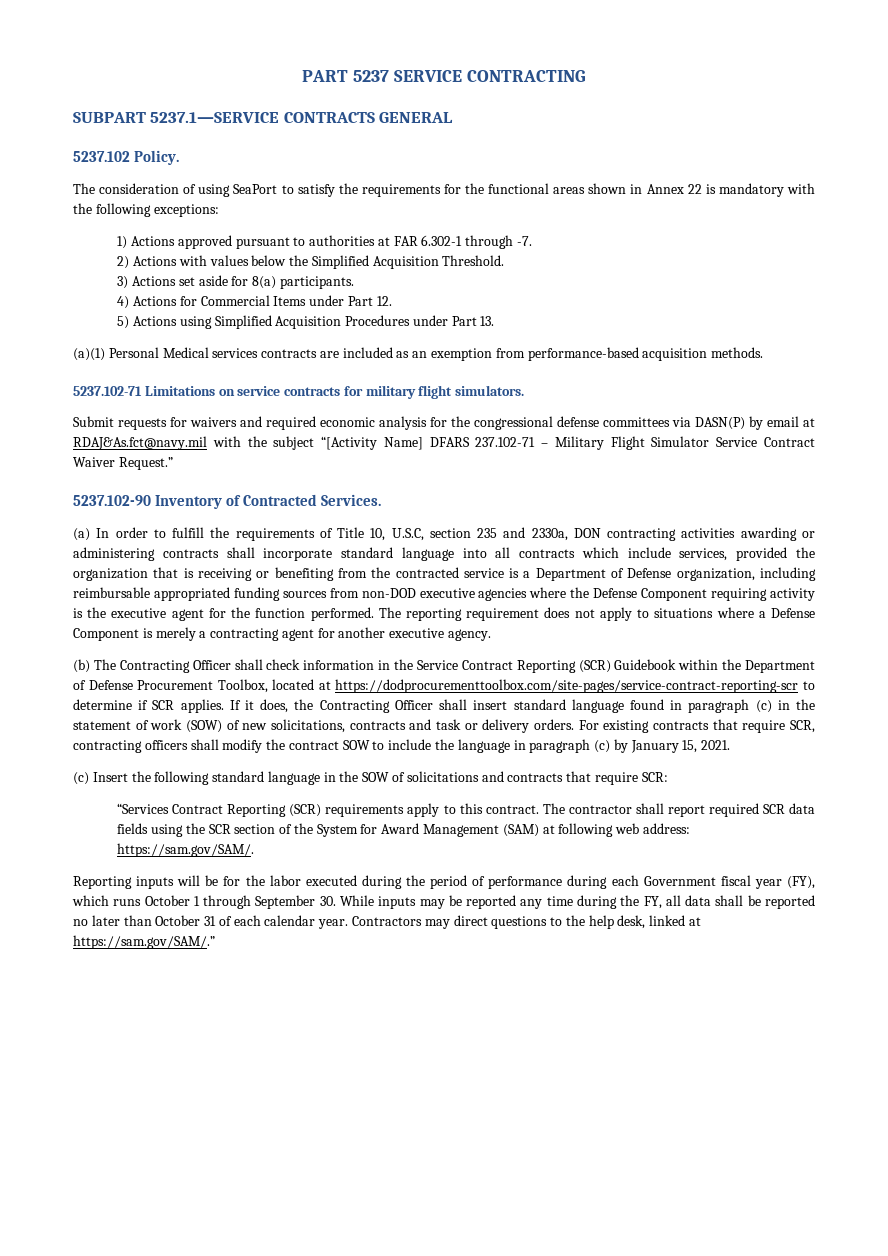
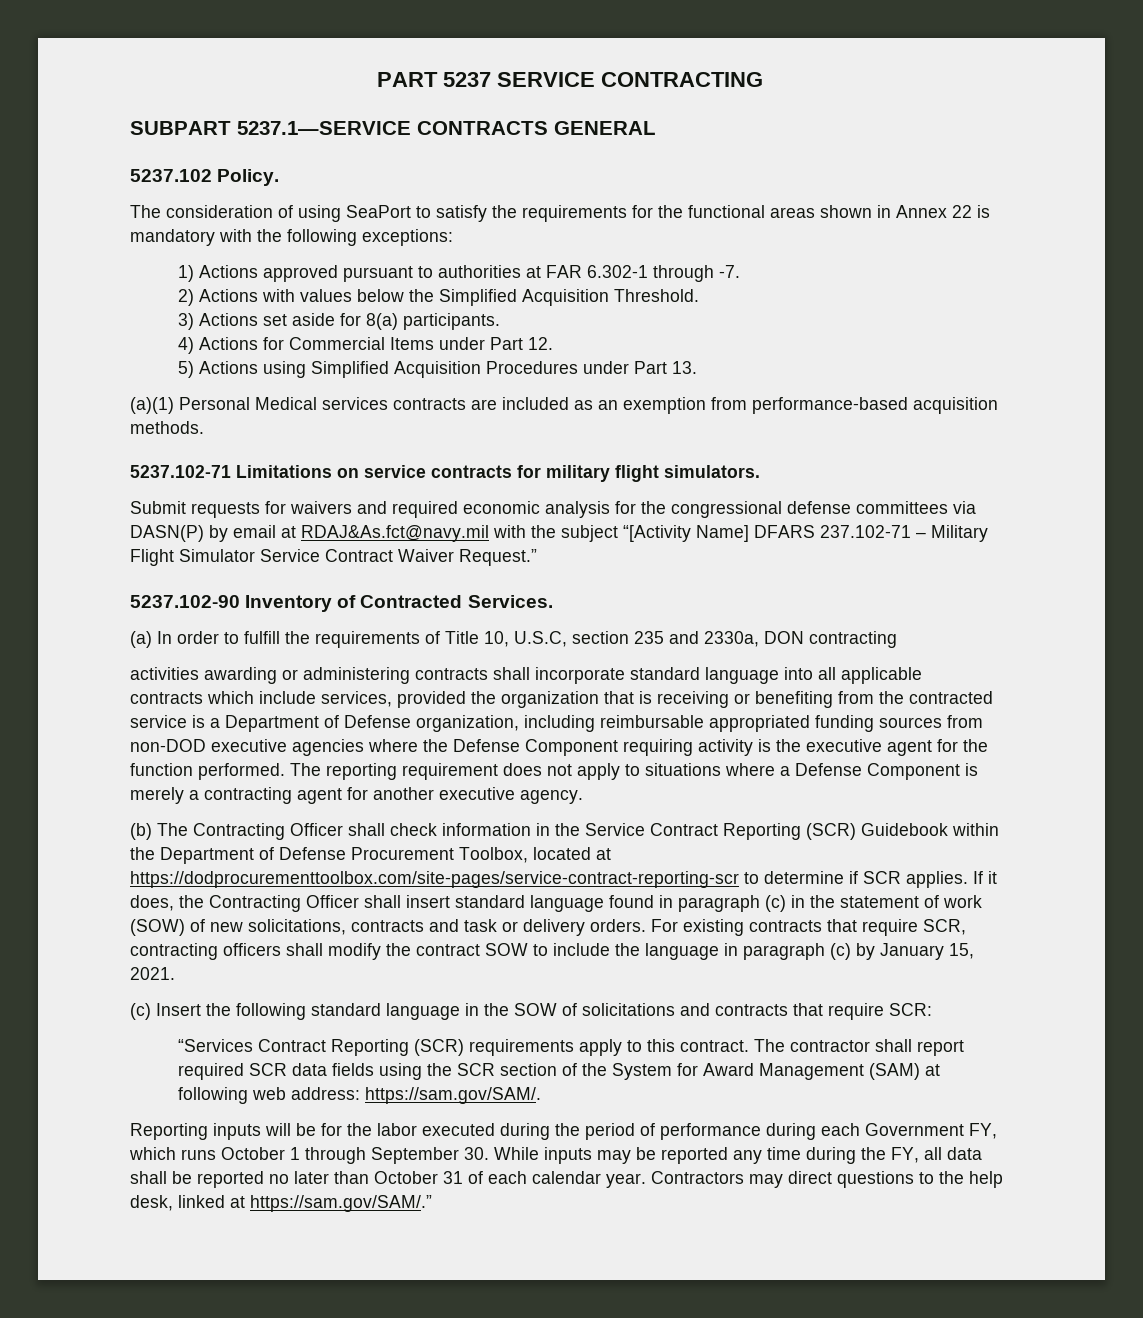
- (a) In order to fulfill the requirements of Title 10, U.S.C, section 235 and 2330a, DON contracting activities awarding or administering contracts shall incorporate standard language into all contracts which include services, provided the organization that is receiving or benefiting from the contracted service is a Department of Defense organization, including reimbursable appropriated funding sources from non-DOD executive agencies where the Defense Component requiring activity is the executive agent for the function performed.
+ (a) In order to fulfill the requirements of Title 10, U.S.C, section 235 and 2330a, DON contracting
+ activities awarding or administering contracts shall incorporate standard language into all applicable
+ contracts which include services, provided the organization that is receiving or benefiting from the contracted service is a Department of Defense organization, including reimbursable appropriated funding sources from non-DOD executive agencies where the Defense Component requiring activity is the executive agent for the function performed.
- Reporting inputs will be for the labor executed during the period of performance during each Government fiscal year (FY), which runs October 1 through September 30. While inputs may be reported any time during the FY, all data shall be reported no later than October 31 of each calendar year.
+ Reporting inputs will be for the labor executed during the period of performance during each Government FY, which runs October 1 through September 30. While inputs may be reported any time during the FY, all data shall be reported no later than October 31 of each calendar year.

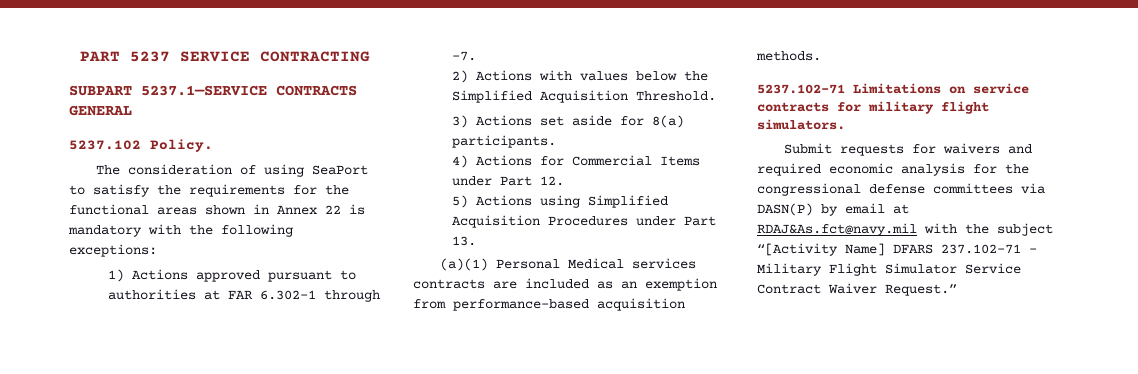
- 5237.102-90 Inventory of Contracted Services.
- (a) In order to fulfill the requirements of Title 10, U.S.C, section 235 and 2330a, DON contracting
- activities awarding or administering contracts shall incorporate standard language into all applicable
- contracts which include services, provided the organization that is receiving or benefiting from the contracted service is a Department of Defense organization, including reimbursable appropriated funding sources from non-DOD executive agencies where the Defense Component requiring activity is the executive agent for the function performed. The reporting requirement does not apply to situations where a Defense Component is merely a contracting agent for another executive agency.
- (b) The Contracting Officer shall check information in the Service Contract Reporting (SCR) Guidebook within the Department of Defense Procurement Toolbox, located at https://dodprocurementtoolbox.com/site-pages/service-contract-reporting-scr to determine if SCR applies. If it does, the Contracting Officer shall insert standard language found in paragraph (c) in the statement of work (SOW) of new solicitations, contracts and task or delivery orders. For existing contracts that require SCR, contracting officers shall modify the contract SOW to include the language in paragraph (c) by January 15, 2021.
- (c) Insert the following standard language in the SOW of solicitations and contracts that require SCR:
- “Services Contract Reporting (SCR) requirements apply to this contract. The contractor shall report required SCR data fields using the SCR section of the System for Award Management (SAM) at following web address: https://sam.gov/SAM/.
- Reporting inputs will be for the labor executed during the period of performance during each Government FY, which runs October 1 through September 30. While inputs may be reported any time during the FY, all data shall be reported no later than October 31 of each calendar year. Contractors may direct questions to the help desk, linked at https://sam.gov/SAM/.”

